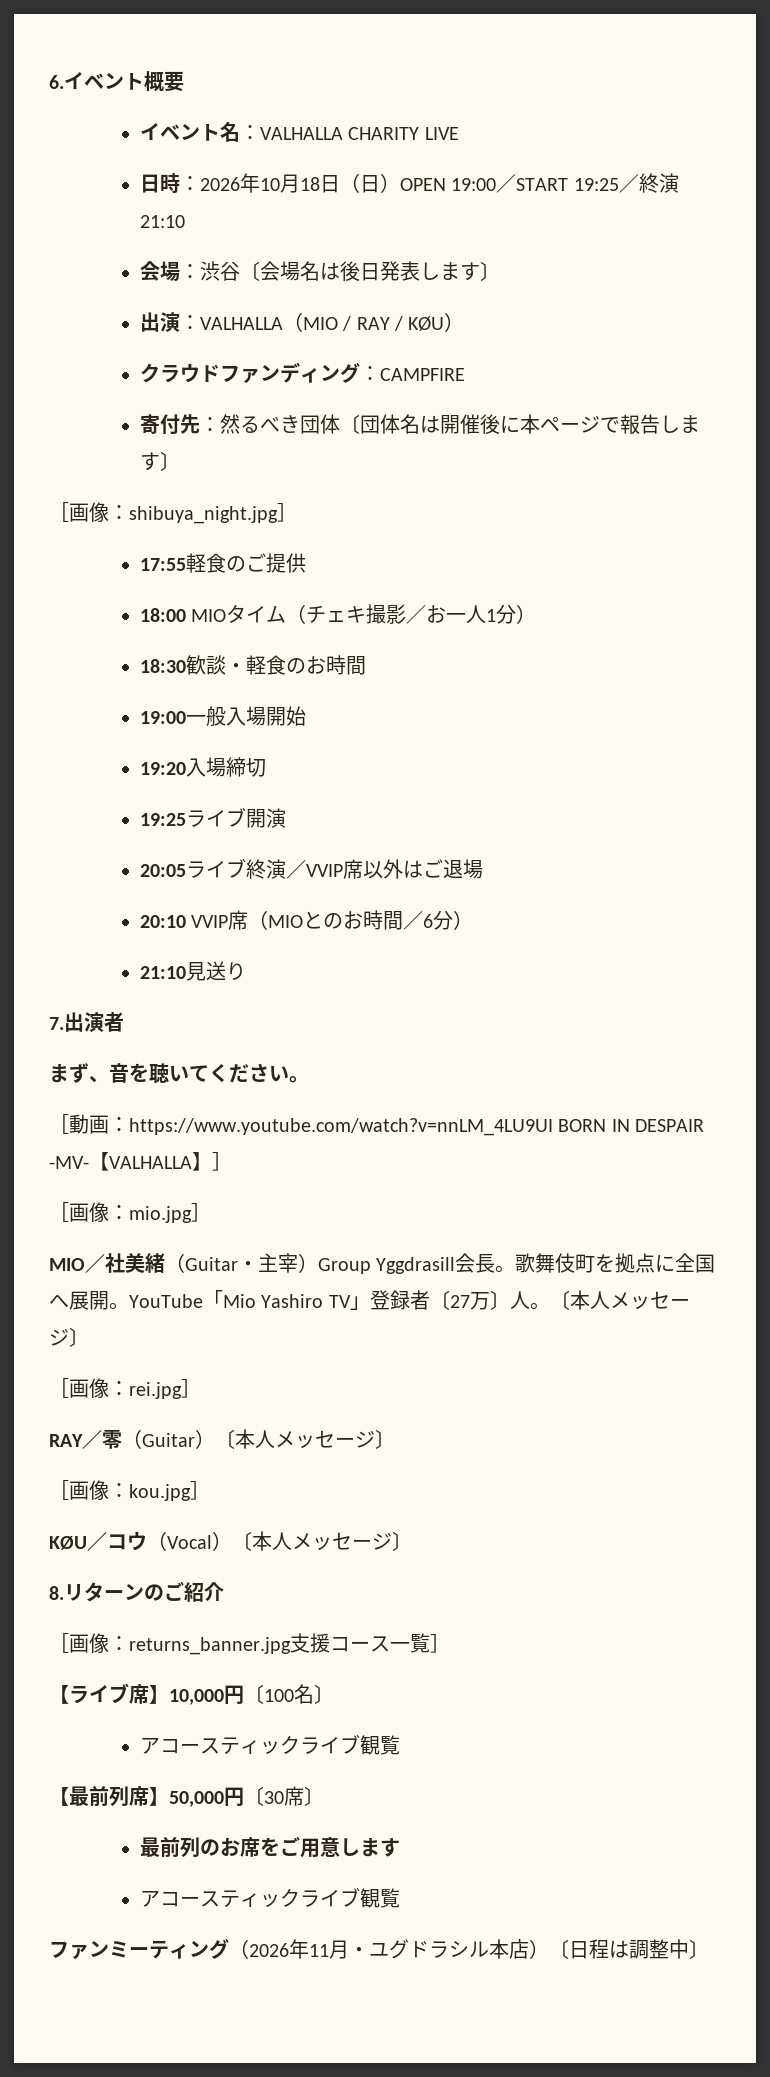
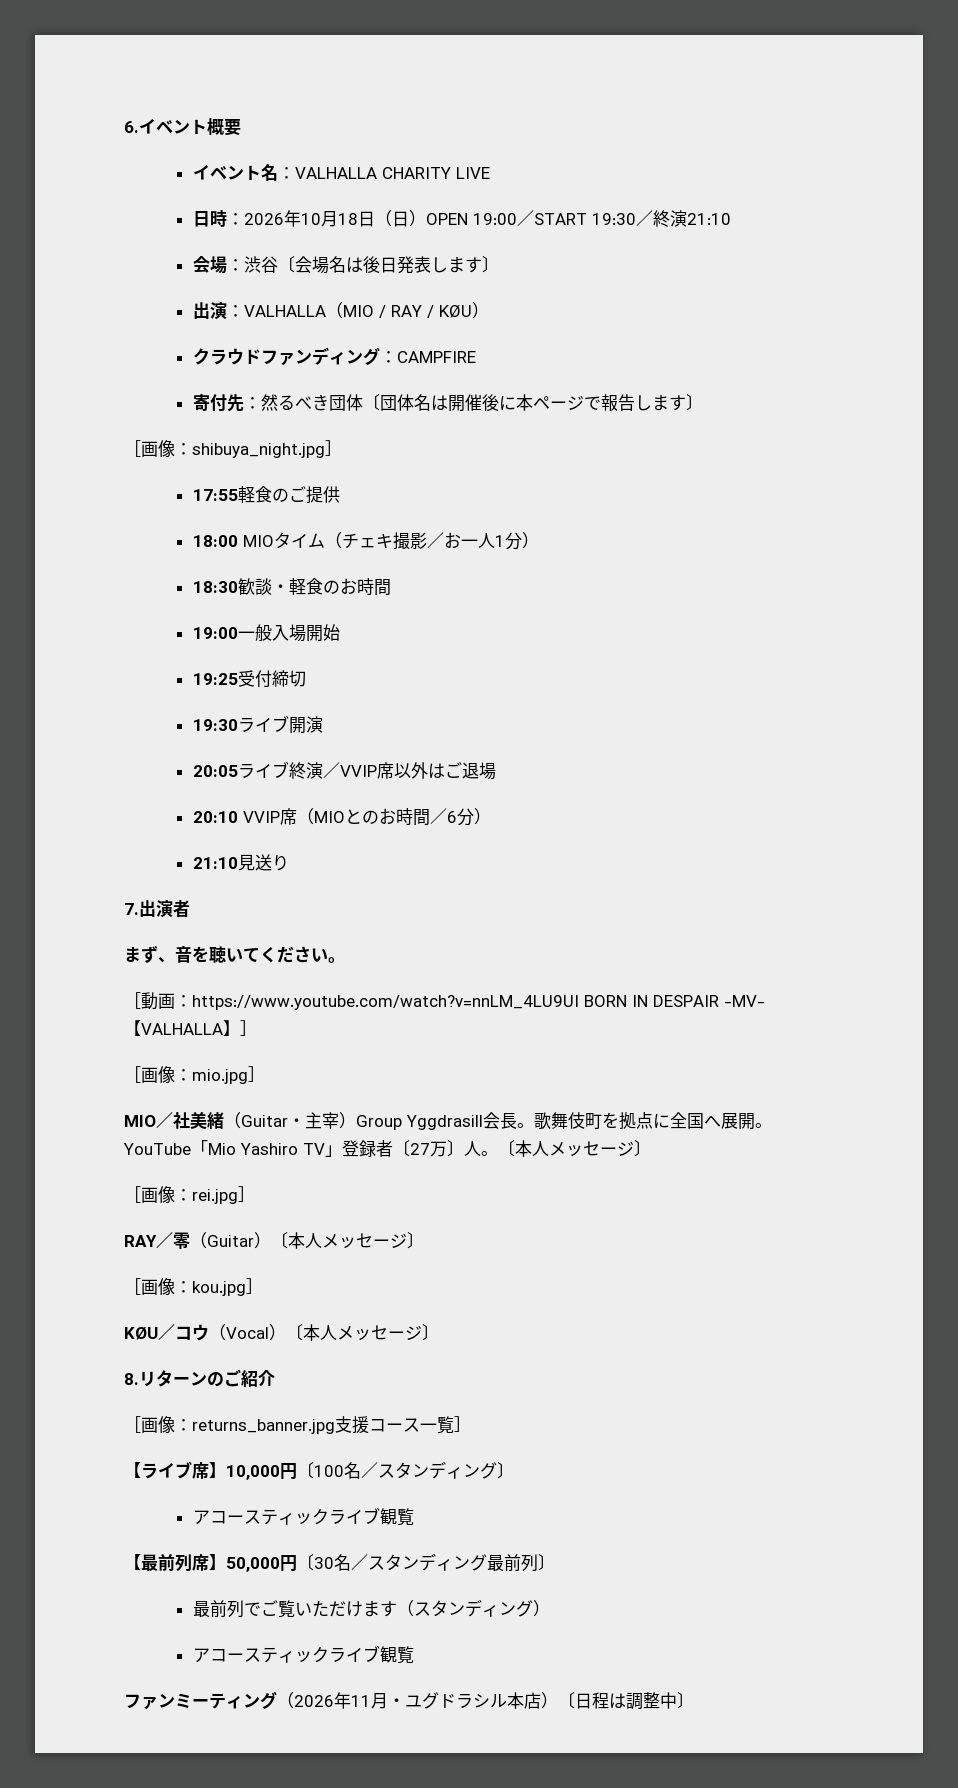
- 日時：2026年10月18日（日）OPEN 19:00／START 19:25／終演21:10
+ 日時：2026年10月18日（日）OPEN 19:00／START 19:30／終演21:10
- 19:20入場締切
+ 19:25受付締切
- 19:25ライブ開演
+ 19:30ライブ開演
- 【ライブ席】10,000円〔100名〕
+ 【ライブ席】10,000円〔100名／スタンディング〕
- 【最前列席】50,000円〔30席〕
- 最前列のお席をご用意します
+ 【最前列席】50,000円〔30名／スタンディング最前列〕
+ 最前列でご覧いただけます（スタンディング）

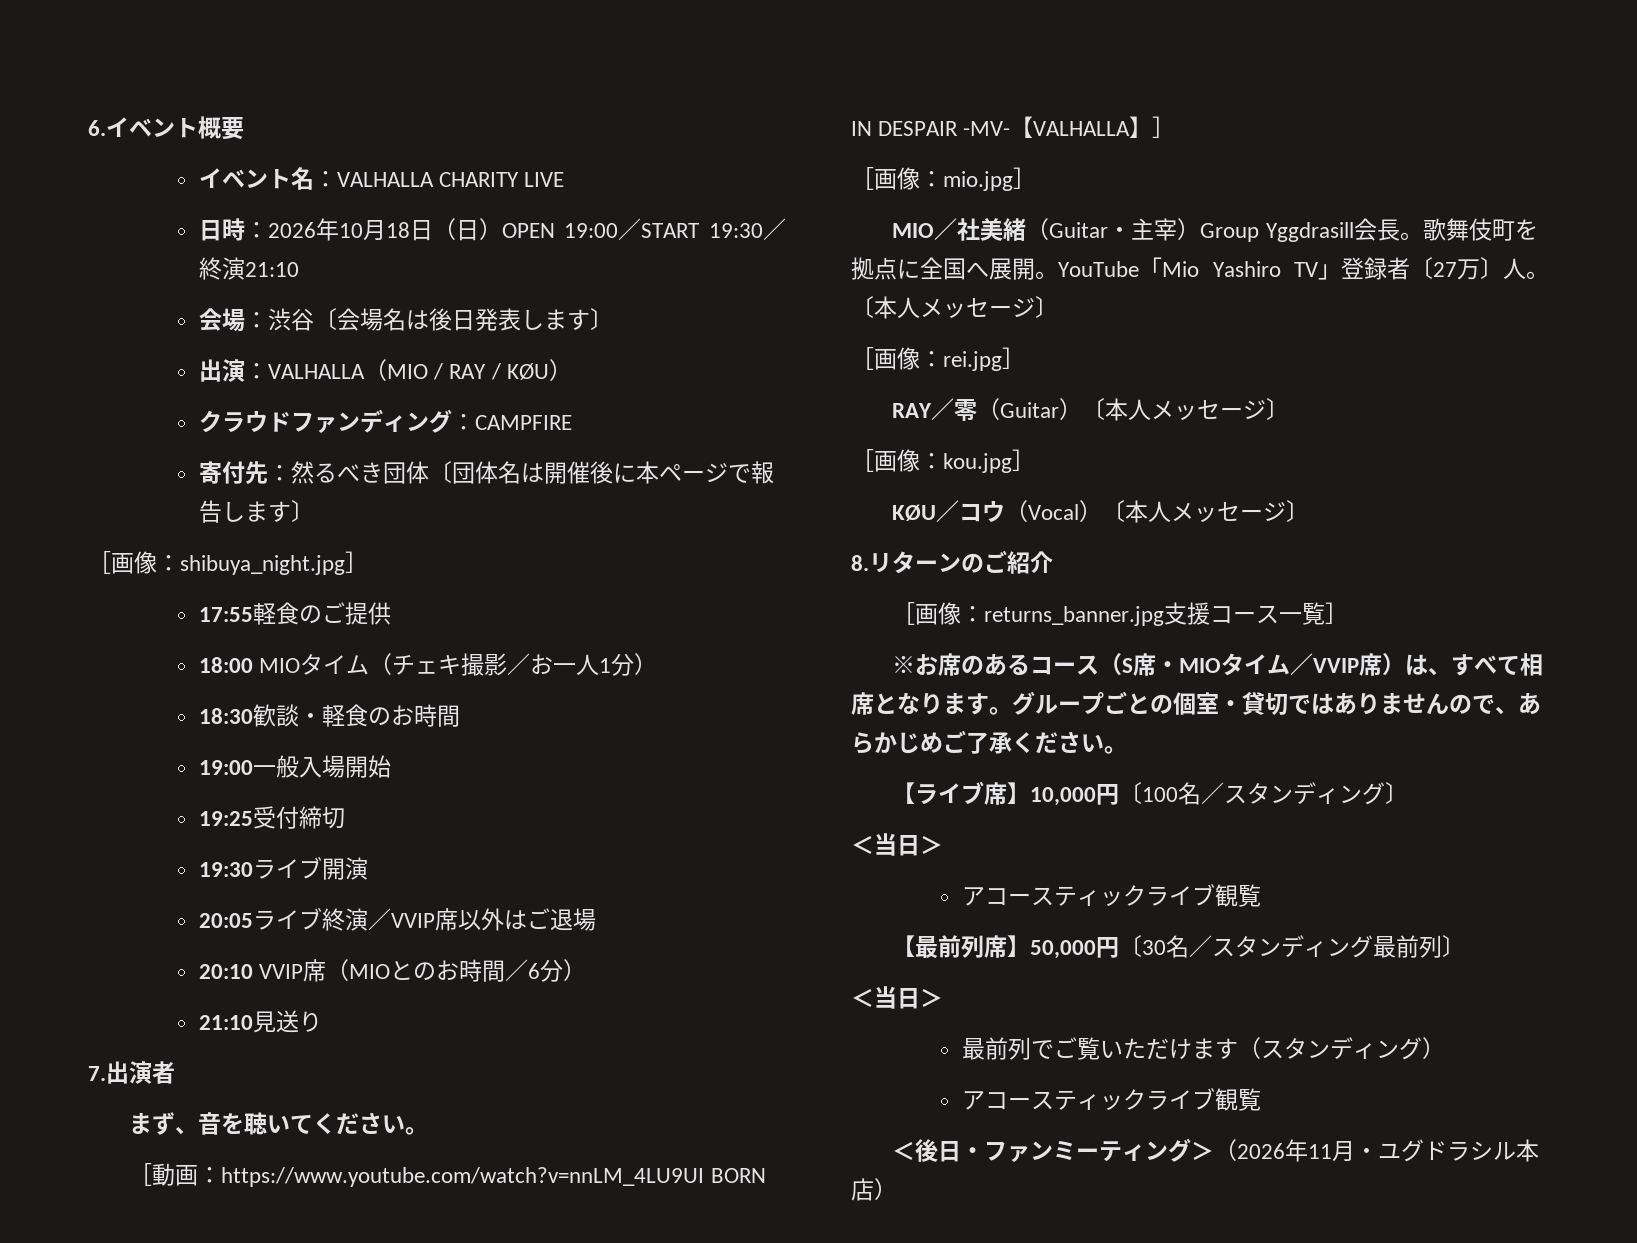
+ ※お席のあるコース（S席・MIOタイム／VVIP席）は、すべて相席となります。グループごとの個室・貸切ではありませんので、あらかじめご了承ください。
  【ライブ席】10,000円〔100名／スタンディング〕
+ ＜当日＞
  【最前列席】50,000円〔30名／スタンディング最前列〕
+ ＜当日＞
- ファンミーティング（2026年11月・ユグドラシル本店）〔日程は調整中〕
+ ＜後日・ファンミーティング＞（2026年11月・ユグドラシル本店）

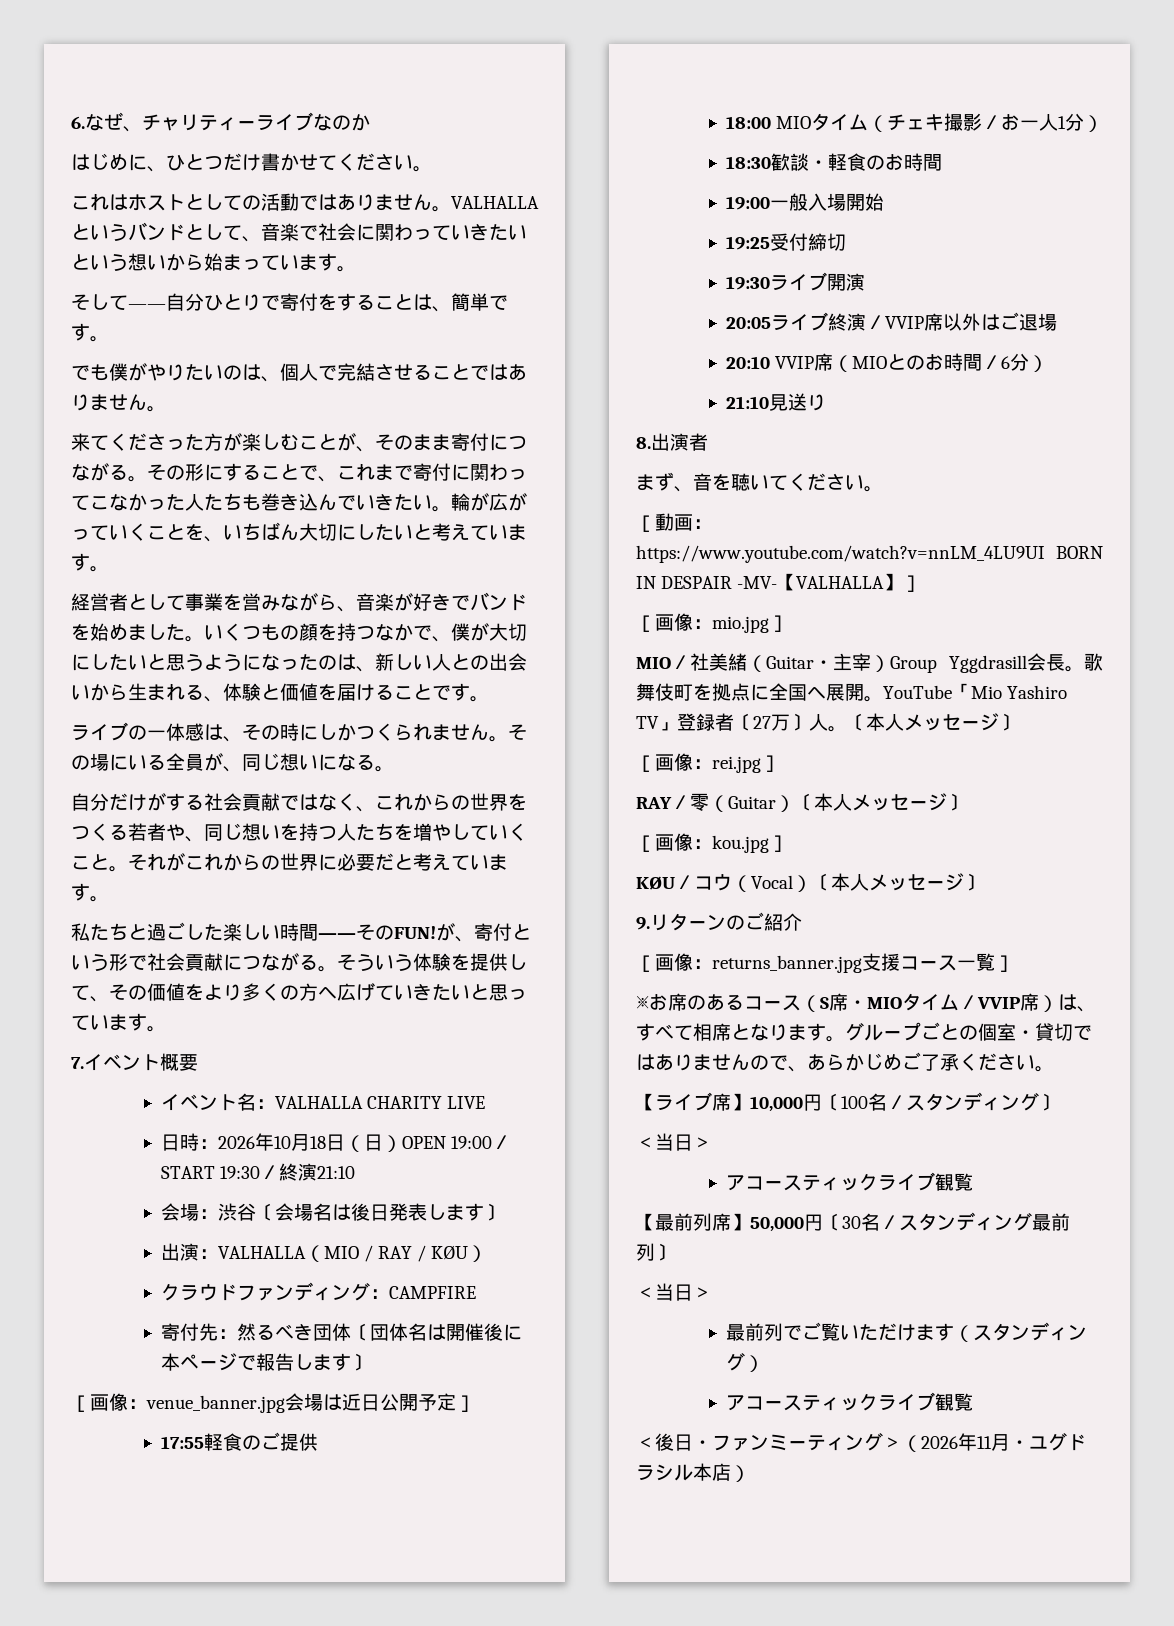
- 6.イベント概要
+ 6.なぜ、チャリティーライブなのか
+ はじめに、ひとつだけ書かせてください。
+ これはホストとしての活動ではありません。VALHALLAというバンドとして、音楽で社会に関わっていきたいという想いから始まっています。
+ そして——自分ひとりで寄付をすることは、簡単です。
+ でも僕がやりたいのは、個人で完結させることではありません。
+ 来てくださった方が楽しむことが、そのまま寄付につながる。その形にすることで、これまで寄付に関わってこなかった人たちも巻き込んでいきたい。輪が広がっていくことを、いちばん大切にしたいと考えています。
+ 経営者として事業を営みながら、音楽が好きでバンドを始めました。いくつもの顔を持つなかで、僕が大切にしたいと思うようになったのは、新しい人との出会いから生まれる、体験と価値を届けることです。
+ ライブの一体感は、その時にしかつくられません。その場にいる全員が、同じ想いになる。
+ 自分だけがする社会貢献ではなく、これからの世界をつくる若者や、同じ想いを持つ人たちを増やしていくこと。それがこれからの世界に必要だと考えています。
+ 私たちと過ごした楽しい時間——そのFUN!が、寄付という形で社会貢献につながる。そういう体験を提供して、その価値をより多くの方へ広げていきたいと思っています。
+ 7.イベント概要
- ［画像：shibuya_night.jpg］
+ ［画像：venue_banner.jpg会場は近日公開予定］
- 7.出演者
+ 8.出演者
- 8.リターンのご紹介
+ 9.リターンのご紹介

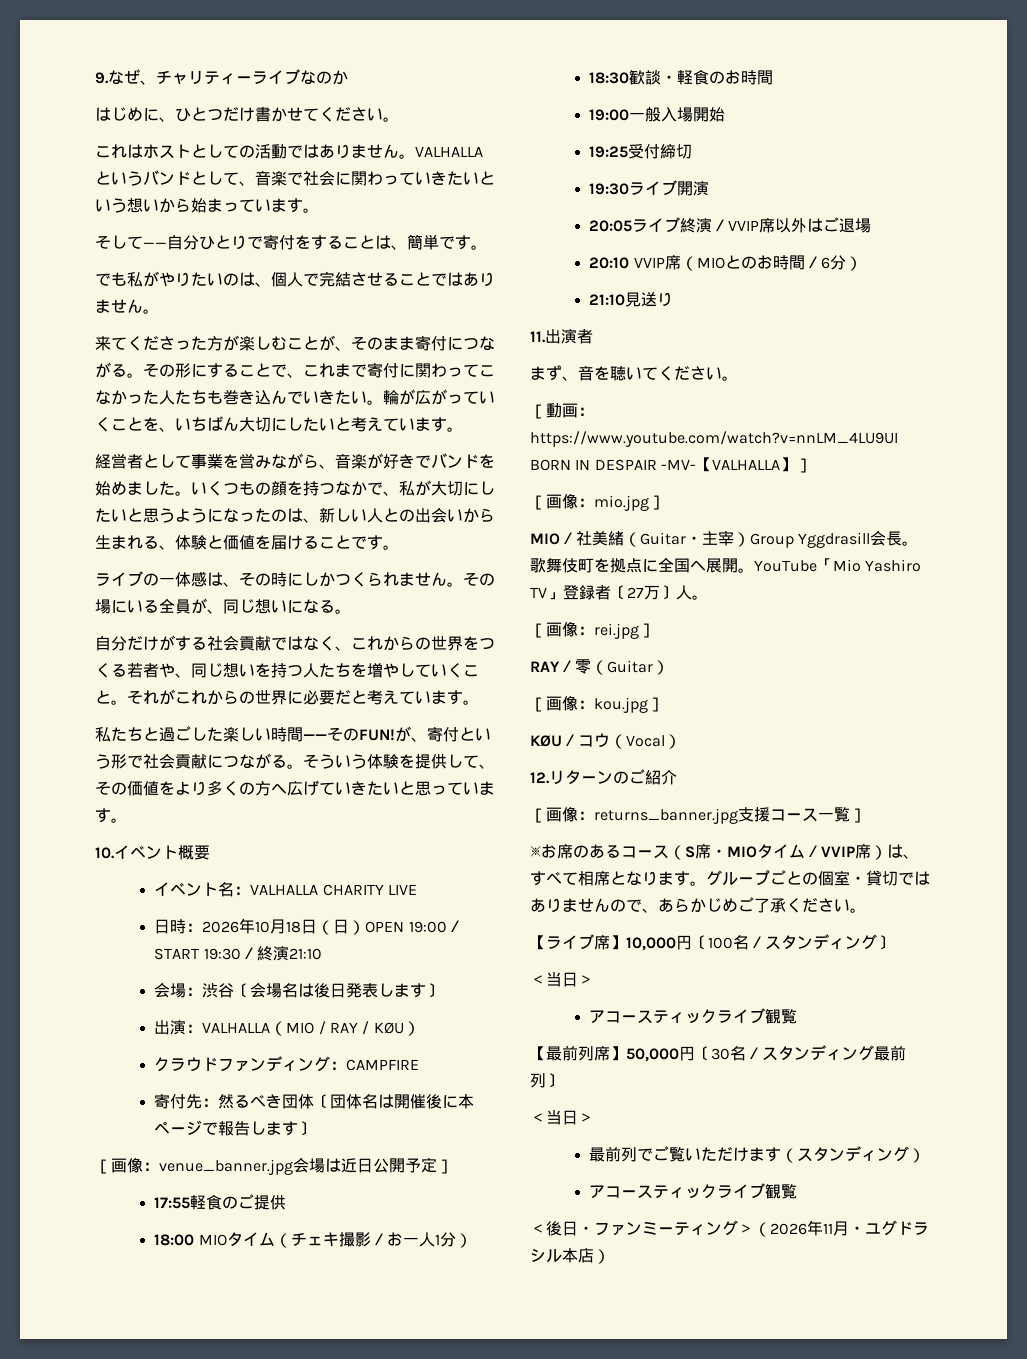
- 6.なぜ、チャリティーライブなのか
+ 9.なぜ、チャリティーライブなのか
- でも僕がやりたいのは、個人で完結させることではありません。
+ でも私がやりたいのは、個人で完結させることではありません。
- いくつもの顔を持つなかで、僕が大切にしたいと思うようになったのは、新しい人との出会いから生まれる、体験と価値を届けることです。
+ いくつもの顔を持つなかで、私が大切にしたいと思うようになったのは、新しい人との出会いから生まれる、体験と価値を届けることです。
- 7.イベント概要
+ 10.イベント概要
- 8.出演者
+ 11.出演者
- YouTube「Mio Yashiro TV」登録者〔27万〕人。〔本人メッセージ〕
+ YouTube「Mio Yashiro TV」登録者〔27万〕人。
- RAY／零（Guitar）〔本人メッセージ〕
+ RAY／零（Guitar）
- KØU／コウ（Vocal）〔本人メッセージ〕
- 9.リターンのご紹介
+ KØU／コウ（Vocal）
+ 12.リターンのご紹介

